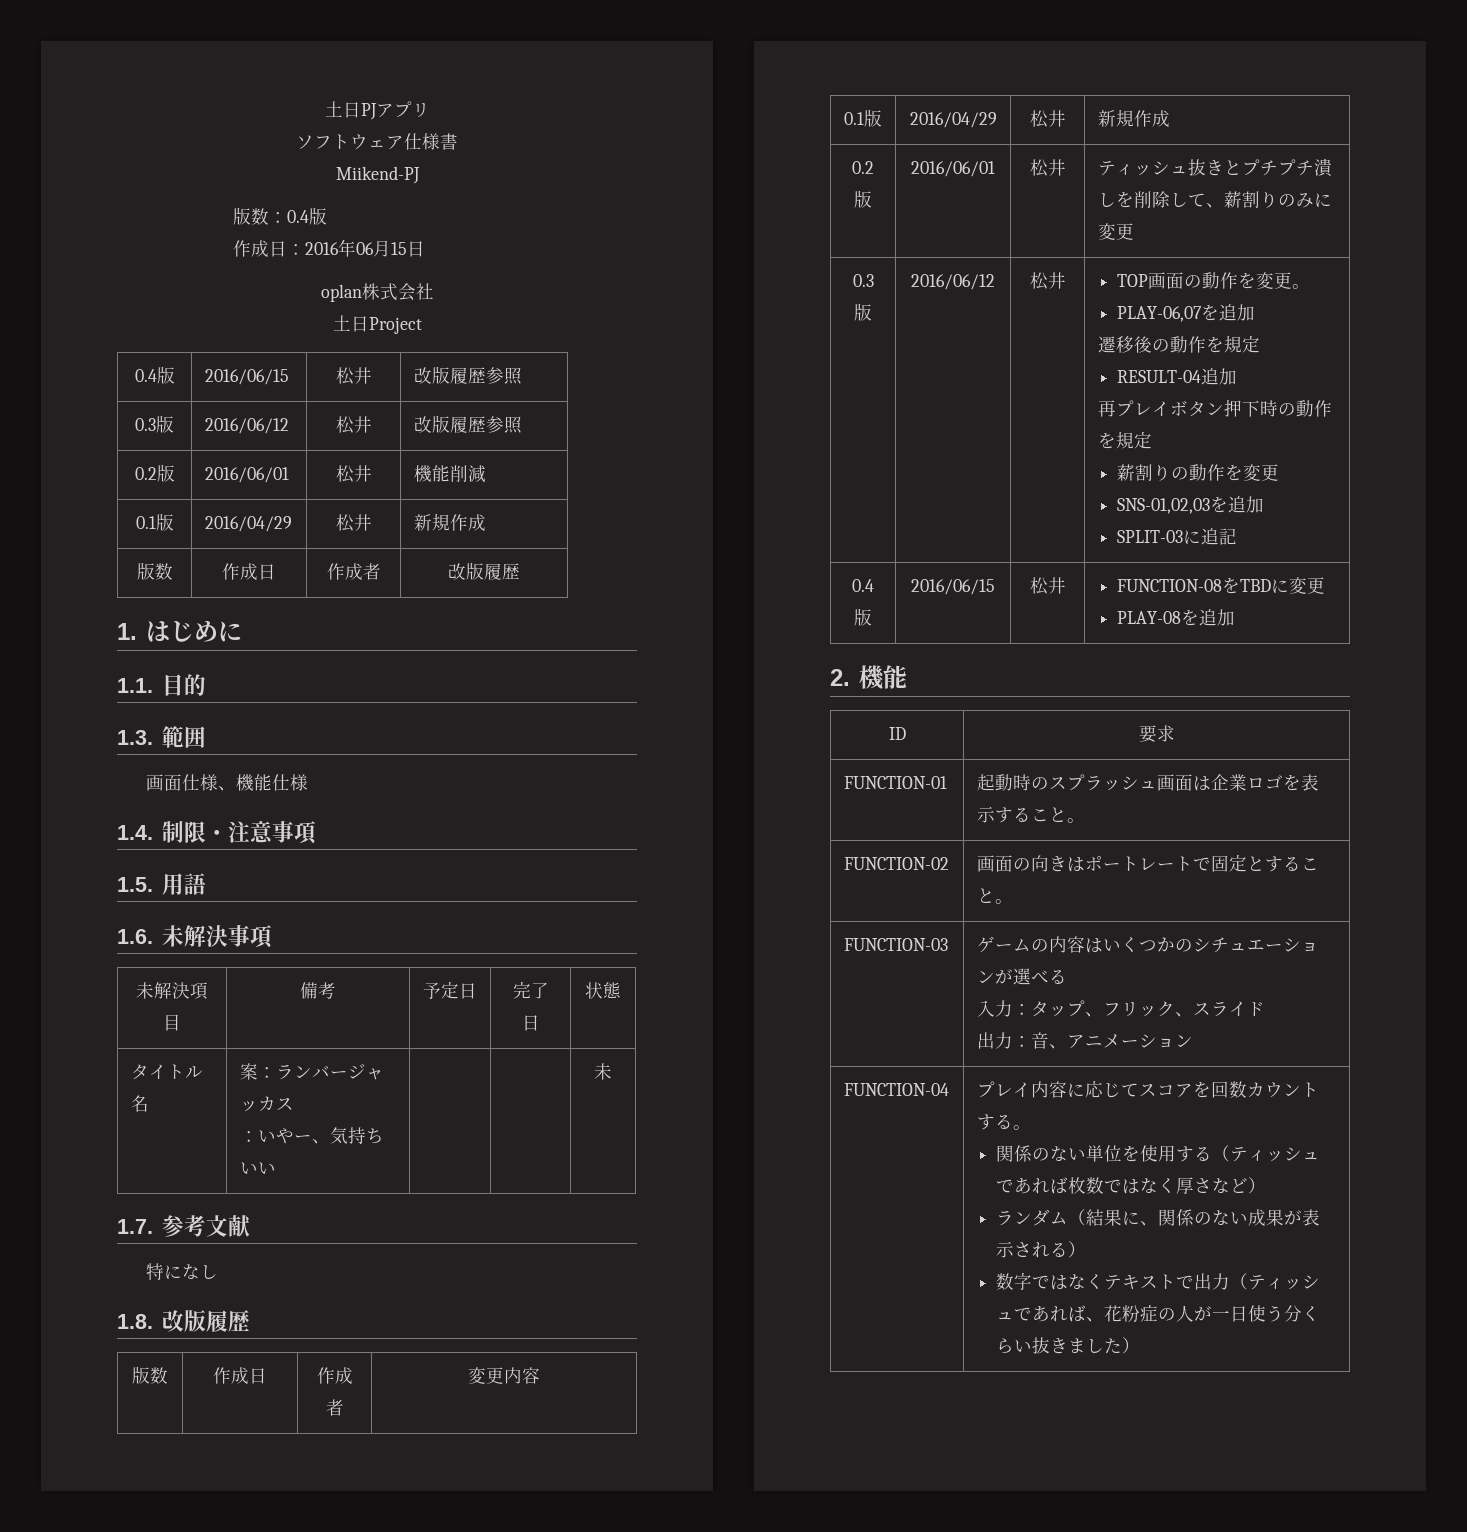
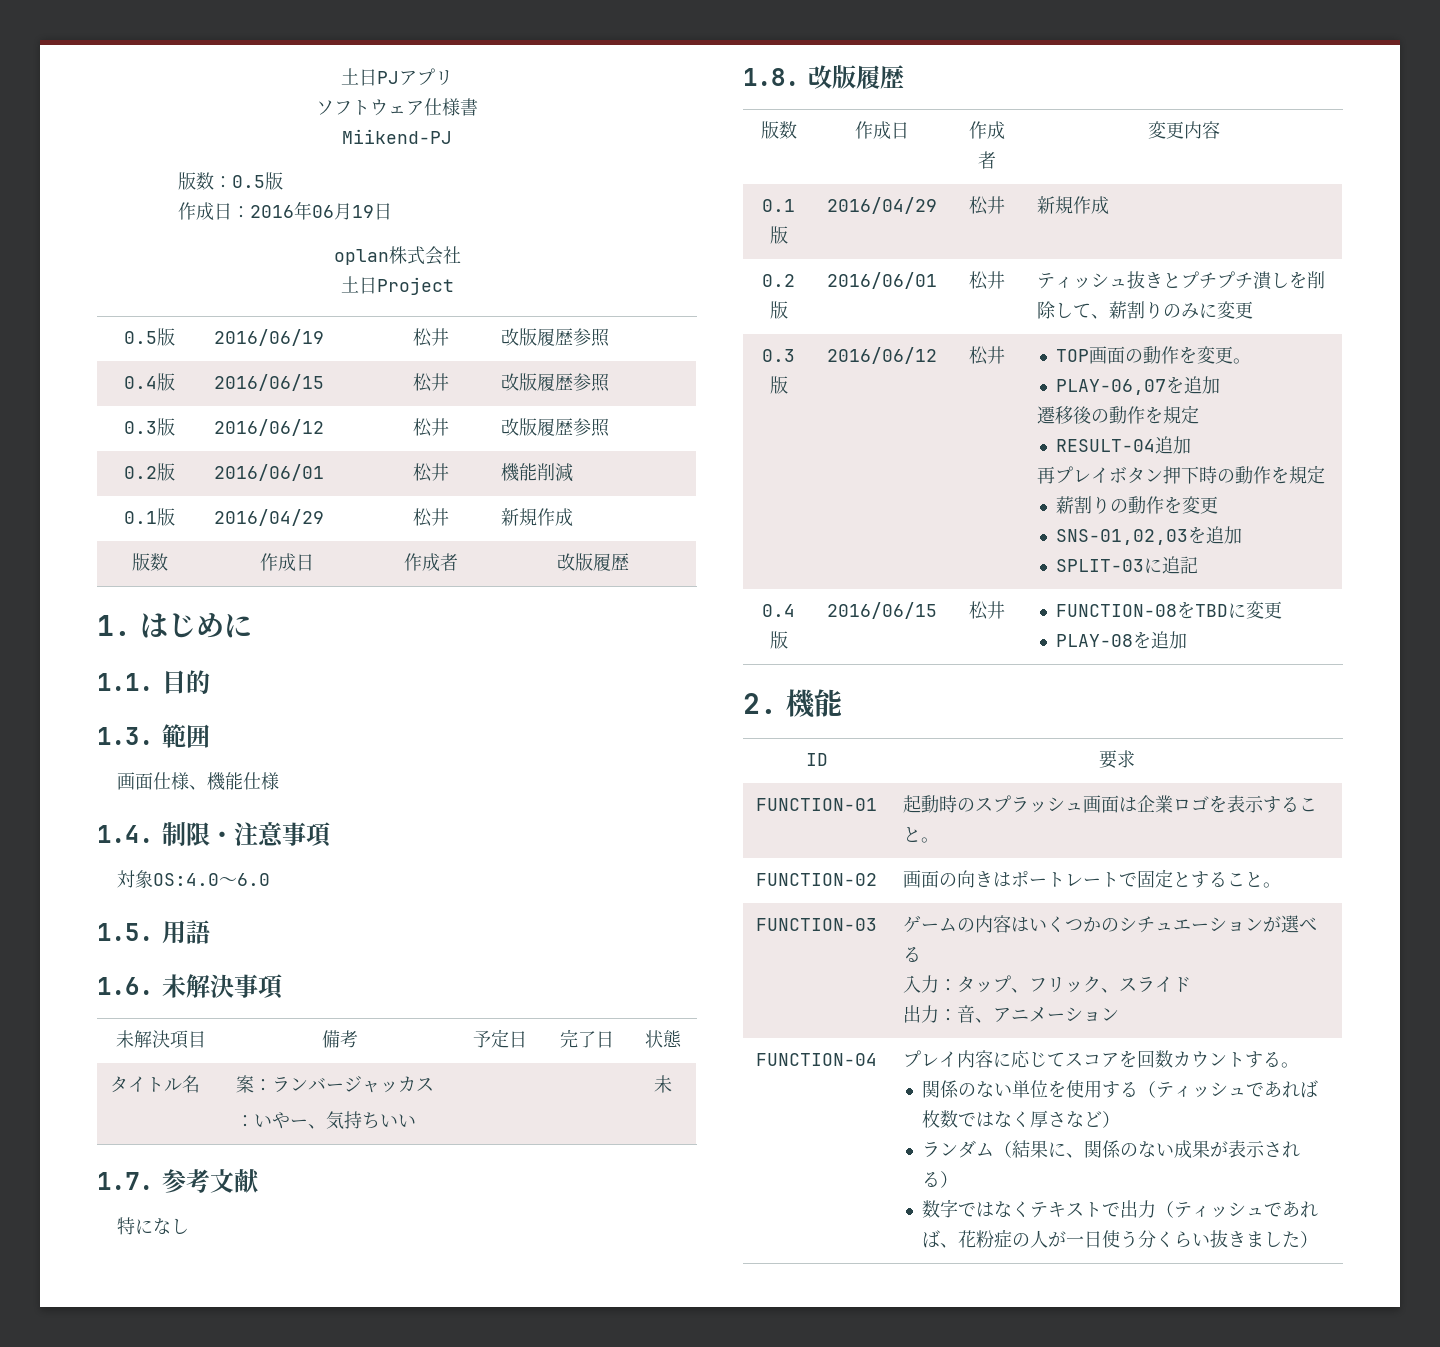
- 版数：0.4版
+ 版数：0.5版
- 作成日：2016年06月15日
+ 作成日：2016年06月19日
+ 0.5版 | 2016/06/19 | 松井 | 改版履歴参照
+ 対象OS:4.0～6.0

